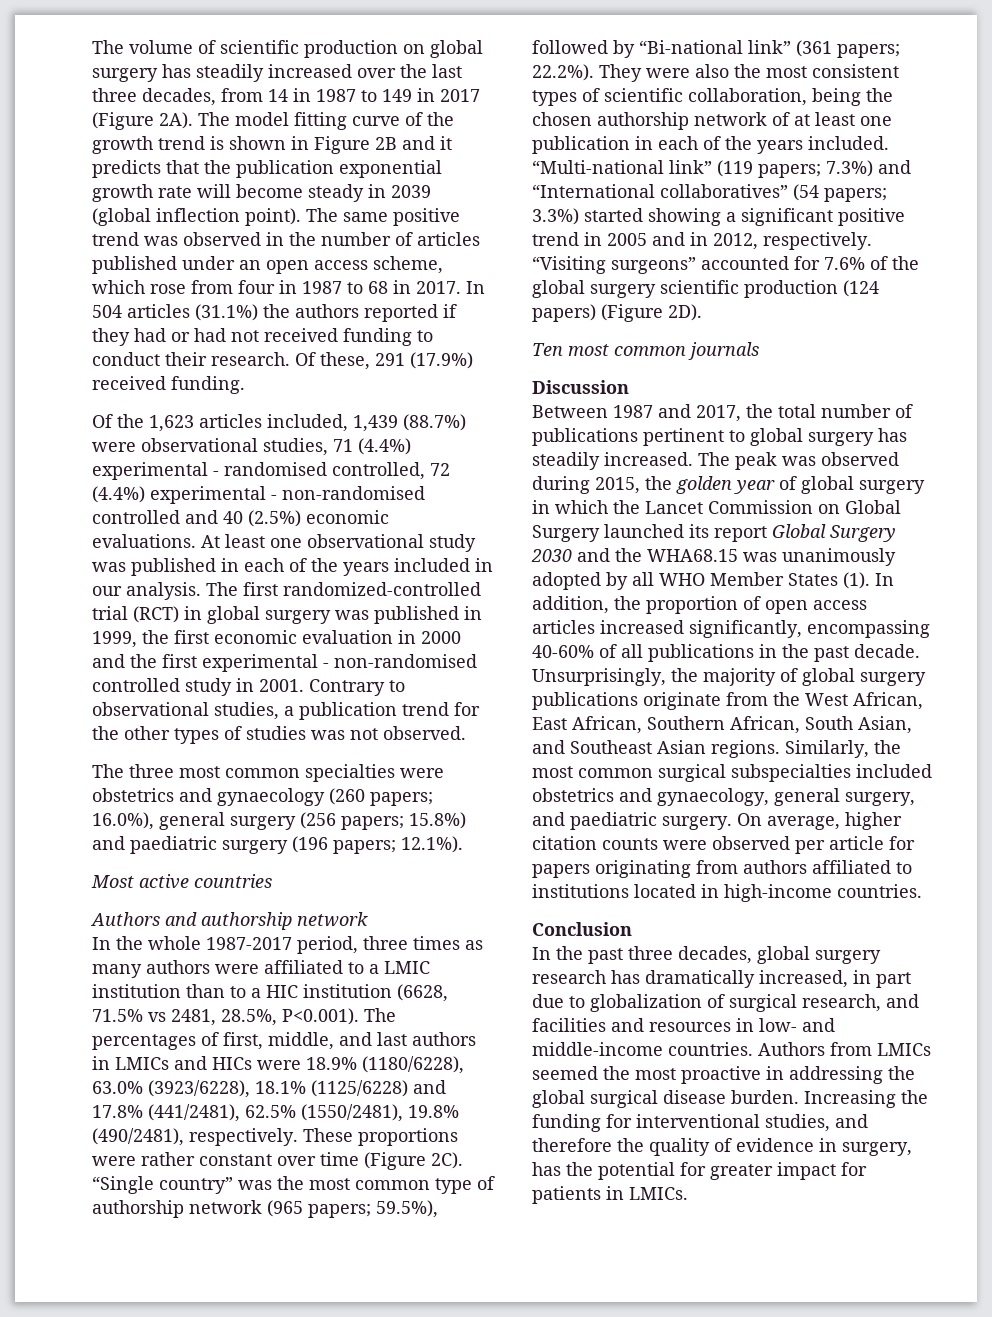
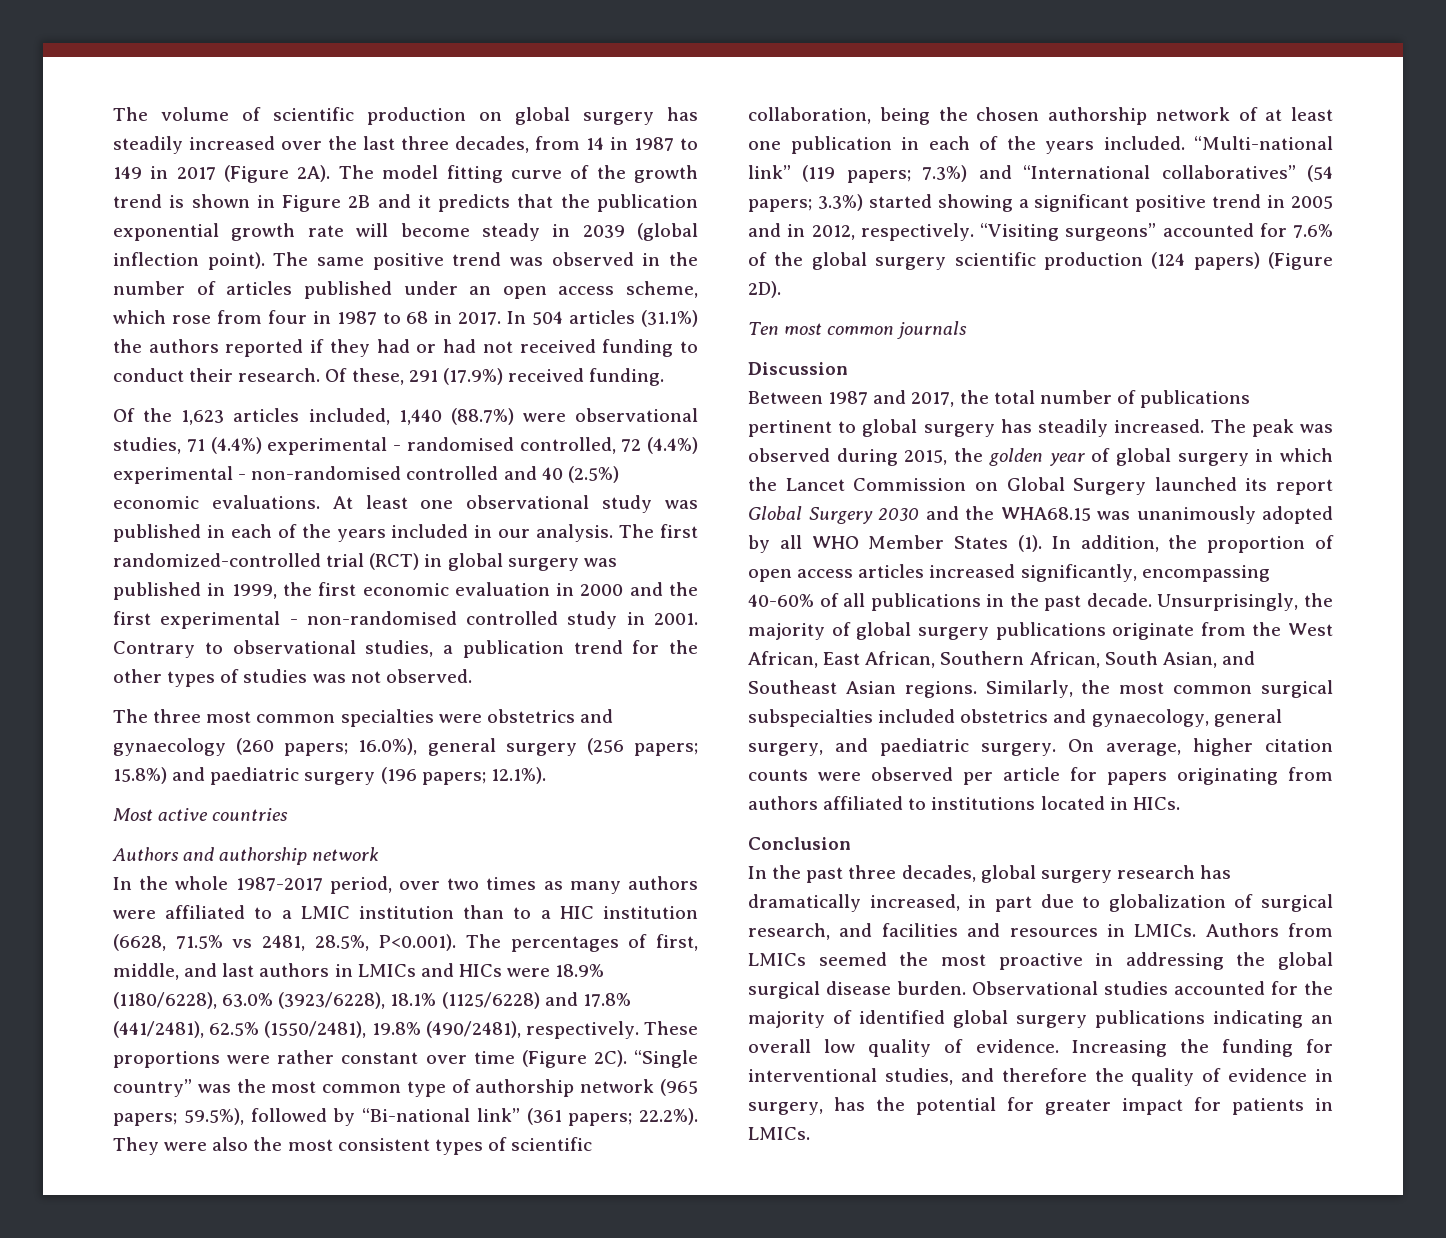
- Of the 1,623 articles included, 1,439 (88.7%) were observational studies, 71 (4.4%) experimental - randomised controlled, 72 (4.4%) experimental - non-randomised controlled and 40 (2.5%) economic evaluations.
+ Of the 1,623 articles included, 1,440 (88.7%) were observational studies, 71 (4.4%) experimental - randomised controlled, 72 (4.4%) experimental - non-randomised controlled and 40 (2.5%) economic evaluations.
- In the whole 1987-2017 period, three times as many authors were affiliated to a LMIC institution than to a HIC institution (6628, 71.5% vs 2481, 28.5%, P<0.001). The percentages of first, middle, and last authors in LMICs and HICs were 18.9% (1180/6228), 63.0% (3923/6228), 18.1% (1125/6228) and 17.8% (441/2481), 62.5% (1550/2481), 19.8% (490/2481), respectively.
+ In the whole 1987-2017 period, over two times as many authors were affiliated to a LMIC institution than to a HIC institution (6628, 71.5% vs 2481, 28.5%, P<0.001). The percentages of first, middle, and last authors in LMICs and HICs were 18.9% (1180/6228), 63.0% (3923/6228), 18.1% (1125/6228) and 17.8% (441/2481), 62.5% (1550/2481), 19.8% (490/2481), respectively.
- On average, higher citation counts were observed per article for papers originating from authors affiliated to institutions located in high-income countries.
+ On average, higher citation counts were observed per article for papers originating from authors affiliated to institutions located in HICs.
- In the past three decades, global surgery research has dramatically increased, in part due to globalization of surgical research, and facilities and resources in low- and middle-income countries.
+ In the past three decades, global surgery research has dramatically increased, in part due to globalization of surgical research, and facilities and resources in LMICs.
+ Observational studies accounted for the majority of identified global surgery publications indicating an overall low quality of evidence.

